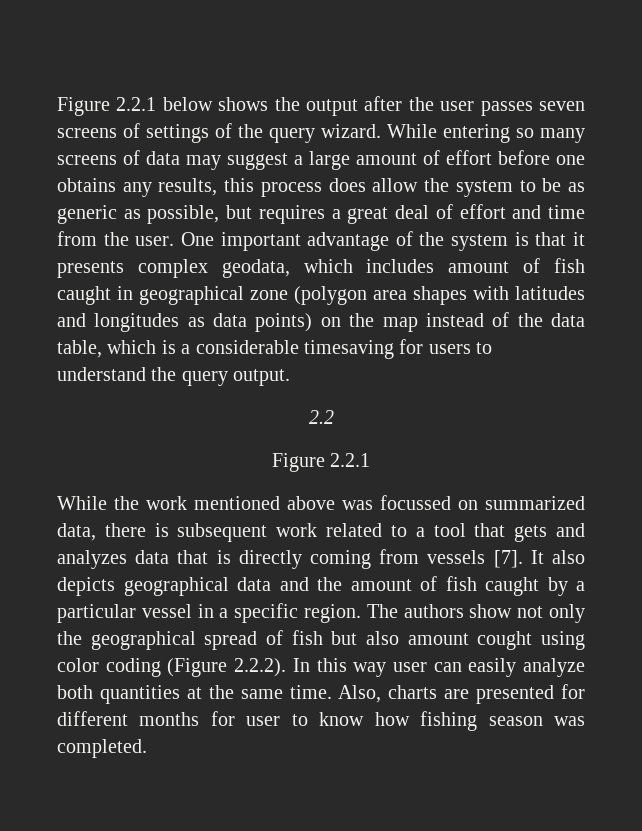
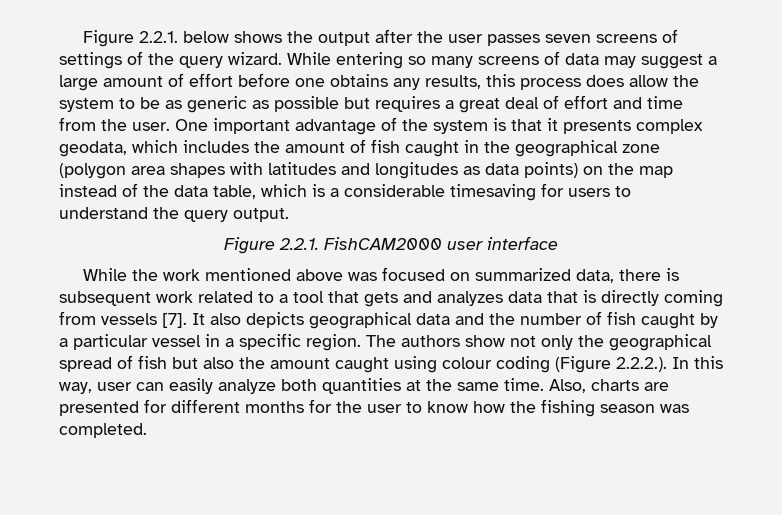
- Figure 2.2.1 below shows the output after the user passes seven screens of settings of the query wizard.
+ Figure 2.2.1. below shows the output after the user passes seven screens of settings of the query wizard.
- While entering so many screens of data may suggest a large amount of effort before one obtains any results, this process does allow the system to be as generic as possible, but requires a great deal of effort and time from the user.
+ While entering so many screens of data may suggest a large amount of effort before one obtains any results, this process does allow the system to be as generic as possible but requires a great deal of effort and time from the user.
- One important advantage of the system is that it presents complex geodata, which includes amount of fish caught in geographical zone (polygon area shapes with latitudes and longitudes as data points) on the map instead of the data table, which is a considerable timesaving for users to understand the query output.
+ One important advantage of the system is that it presents complex geodata, which includes the amount of fish caught in the geographical zone (polygon area shapes with latitudes and longitudes as data points) on the map instead of the data table, which is a considerable timesaving for users to understand the query output.
- 2.2
- Figure 2.2.1
+ Figure 2.2.1. FishCAM2000 user interface
- While the work mentioned above was focussed on summarized data, there is subsequent work related to a tool that gets and analyzes data that is directly coming from vessels [7].
+ While the work mentioned above was focused on summarized data, there is subsequent work related to a tool that gets and analyzes data that is directly coming from vessels [7].
- It also depicts geographical data and the amount of fish caught by a particular vessel in a specific region.
+ It also depicts geographical data and the number of fish caught by a particular vessel in a specific region.
- The authors show not only the geographical spread of fish but also amount cought using color coding (Figure 2.2.2). In this way user can easily analyze both quantities at the same time.
+ The authors show not only the geographical spread of fish but also the amount caught using colour coding (Figure 2.2.2.). In this way, user can easily analyze both quantities at the same time.
- Also, charts are presented for different months for user to know how fishing season was completed.
+ Also, charts are presented for different months for the user to know how the fishing season was completed.

